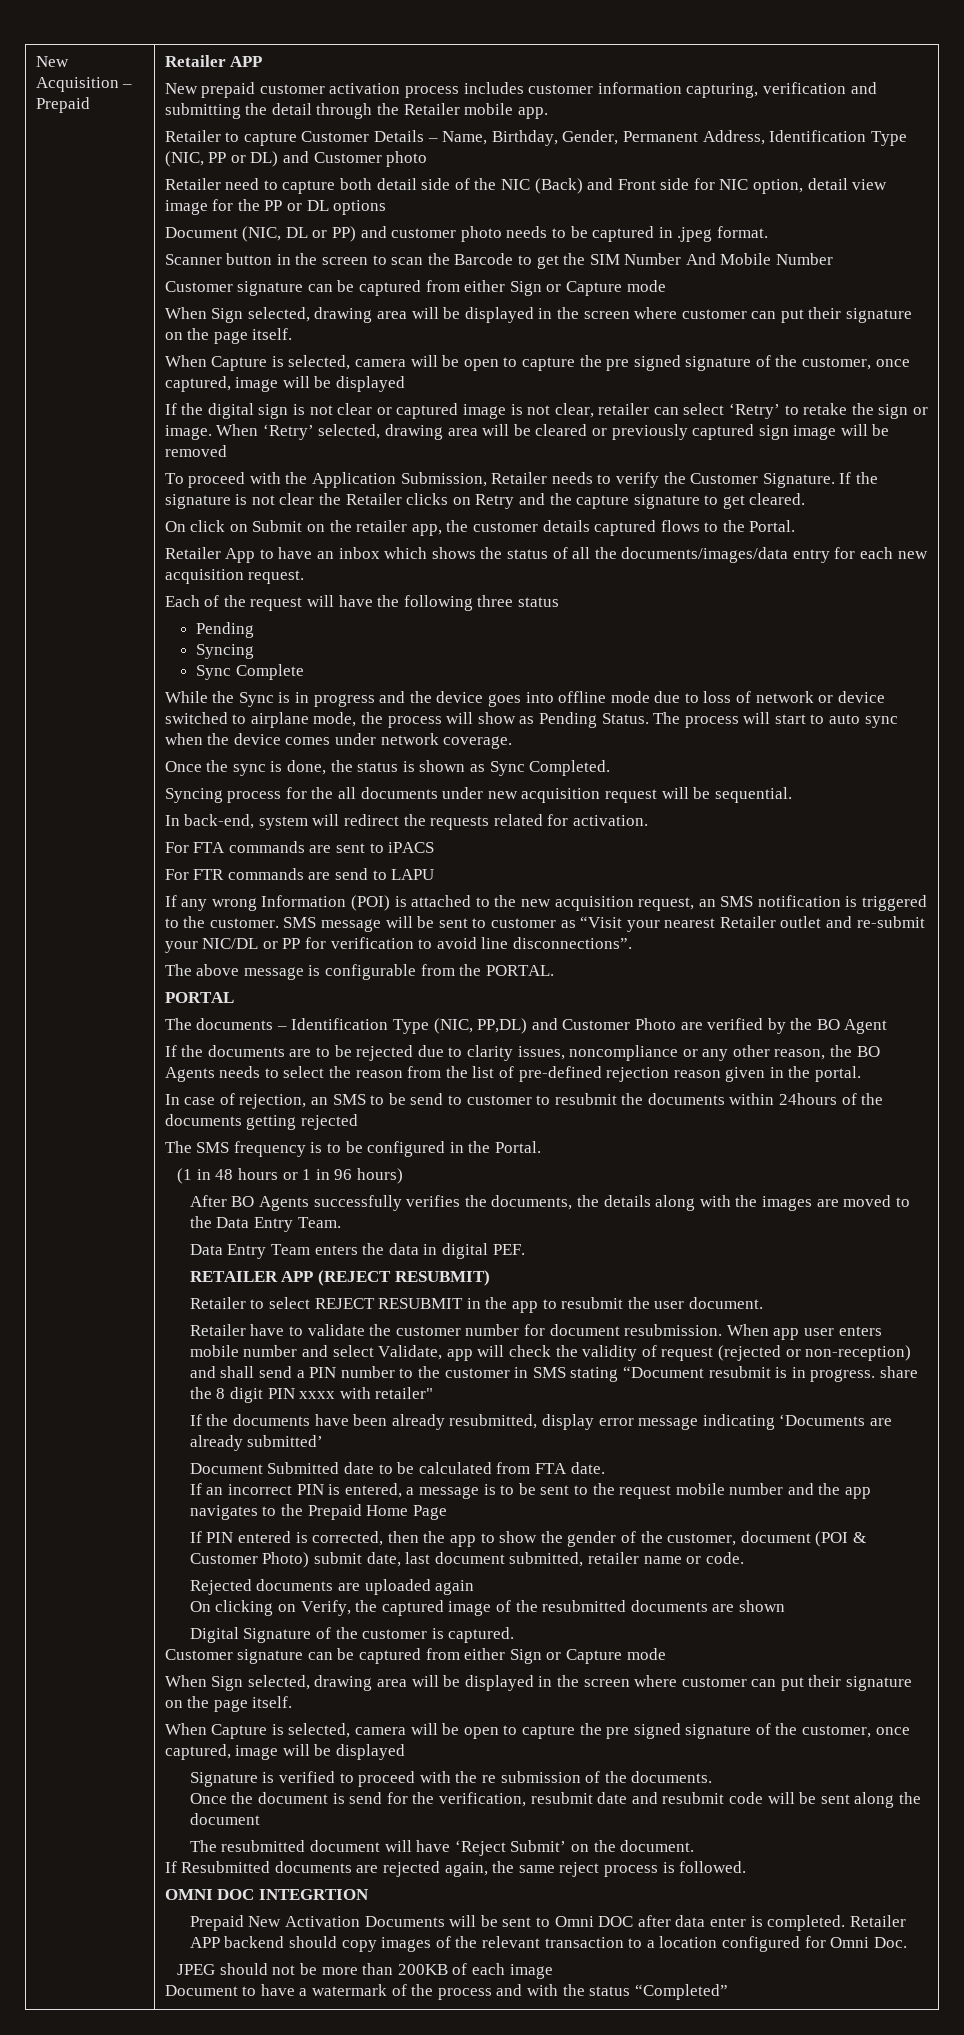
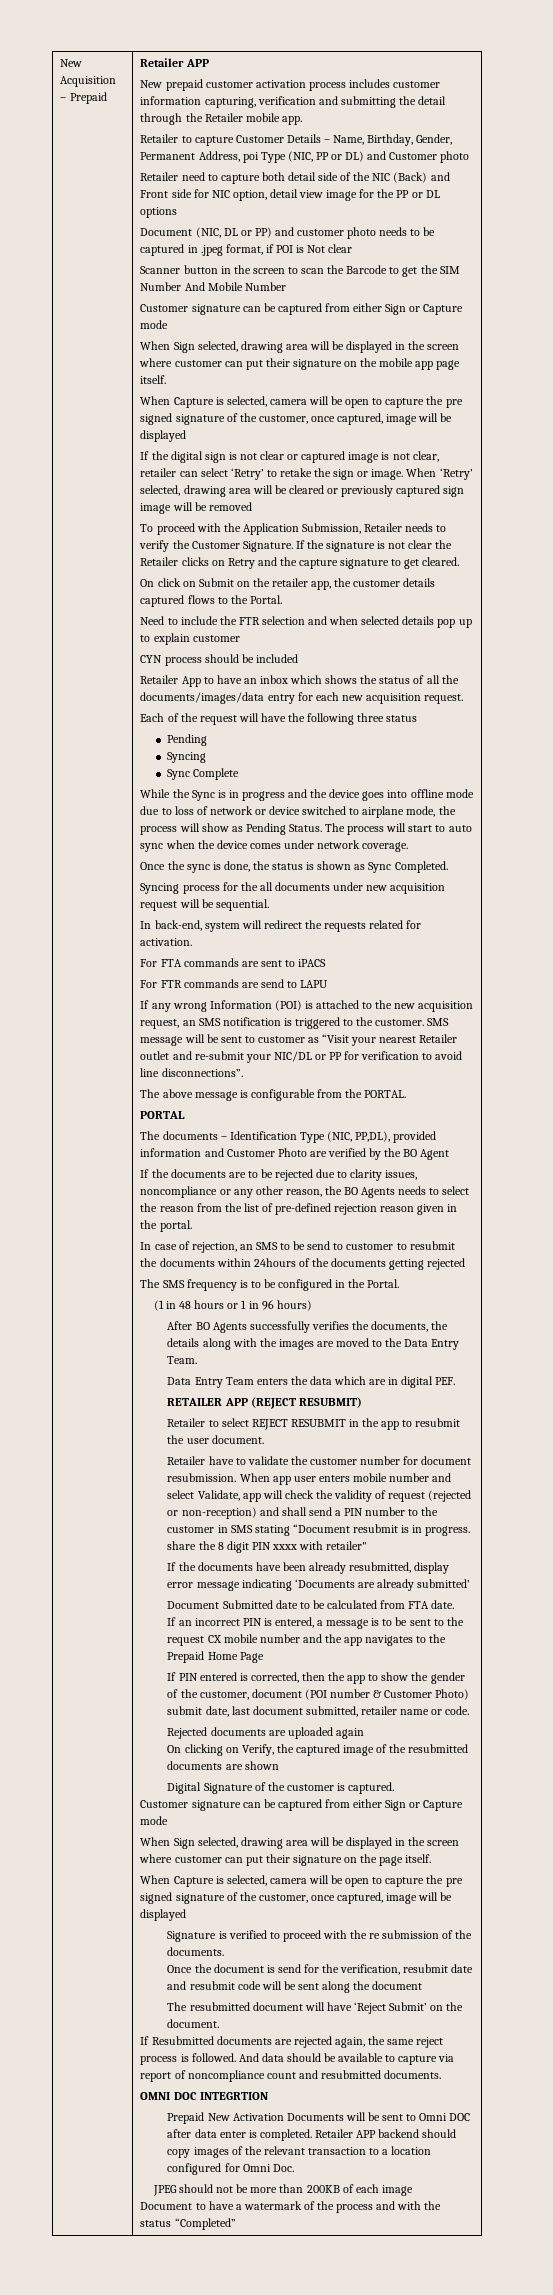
- Retailer to capture Customer Details – Name, Birthday, Gender, Permanent Address, Identification Type (NIC, PP or DL) and Customer photo
+ Retailer to capture Customer Details – Name, Birthday, Gender, Permanent Address, poi Type (NIC, PP or DL) and Customer photo
- Document (NIC, DL or PP) and customer photo needs to be captured in .jpeg format.
+ Document (NIC, DL or PP) and customer photo needs to be captured in .jpeg format, if POI is Not clear
  Scanner button in the screen to scan the Barcode to get the SIM Number And Mobile Number
  Customer signature can be captured from either Sign or Capture mode
- When Sign selected, drawing area will be displayed in the screen where customer can put their signature on the page itself.
+ When Sign selected, drawing area will be displayed in the screen where customer can put their signature on the mobile app page itself.
+ Need to include the FTR selection and when selected details pop up to explain customer
+ CYN process should be included
- The documents – Identification Type (NIC, PP,DL) and Customer Photo are verified by the BO Agent
+ The documents – Identification Type (NIC, PP,DL), provided information and Customer Photo are verified by the BO Agent
- Data Entry Team enters the data in digital PEF.
+ Data Entry Team enters the data which are in digital PEF.
- If an incorrect PIN is entered, a message is to be sent to the request mobile number and the app navigates to the Prepaid Home Page
+ If an incorrect PIN is entered, a message is to be sent to the request CX mobile number and the app navigates to the Prepaid Home Page
- If PIN entered is corrected, then the app to show the gender of the customer, document (POI & Customer Photo) submit date, last document submitted, retailer name or code.
+ If PIN entered is corrected, then the app to show the gender of the customer, document (POI number & Customer Photo) submit date, last document submitted, retailer name or code.
+ And data should be available to capture via report of noncompliance count and resubmitted documents.

